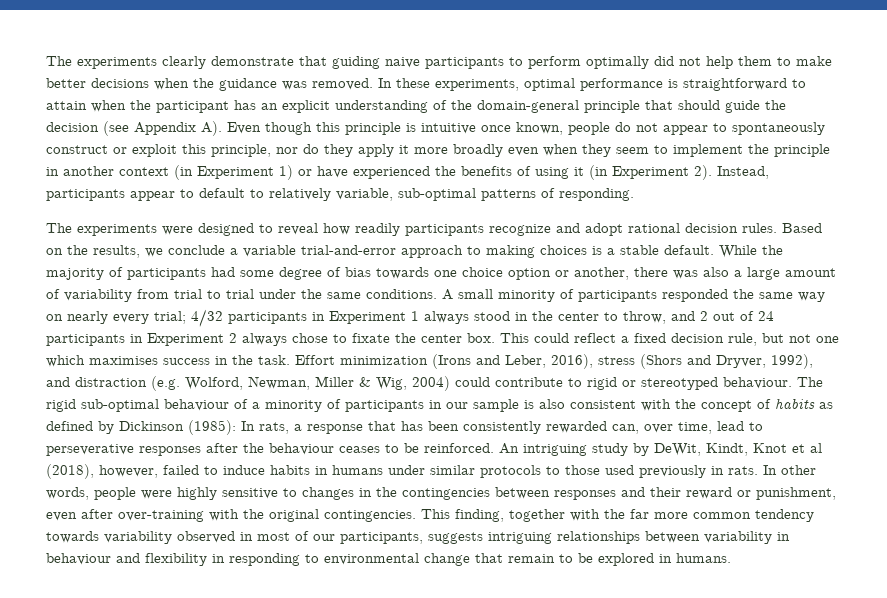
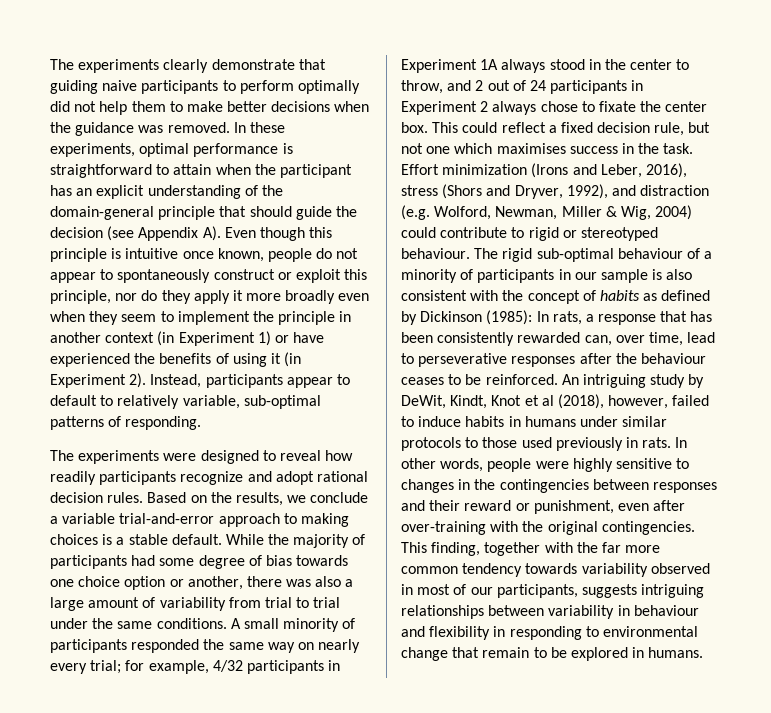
- A small minority of participants responded the same way on nearly every trial; 4/32 participants in Experiment 1 always stood in the center to throw, and 2 out of 24 participants in Experiment 2 always chose to fixate the center box.
+ A small minority of participants responded the same way on nearly every trial; for example, 4/32 participants in Experiment 1A always stood in the center to throw, and 2 out of 24 participants in Experiment 2 always chose to fixate the center box.

